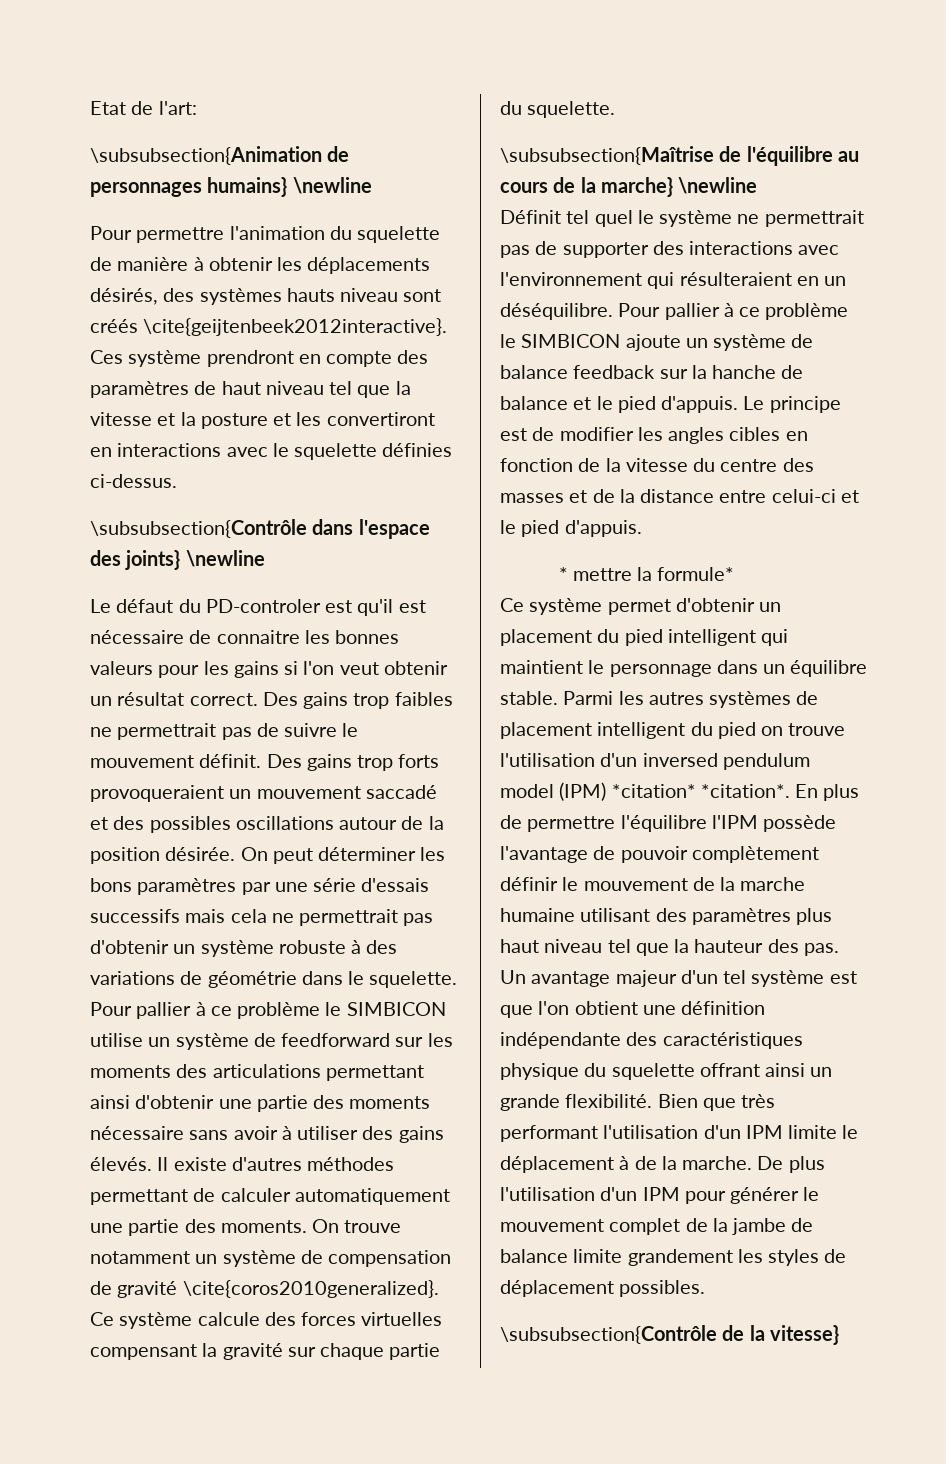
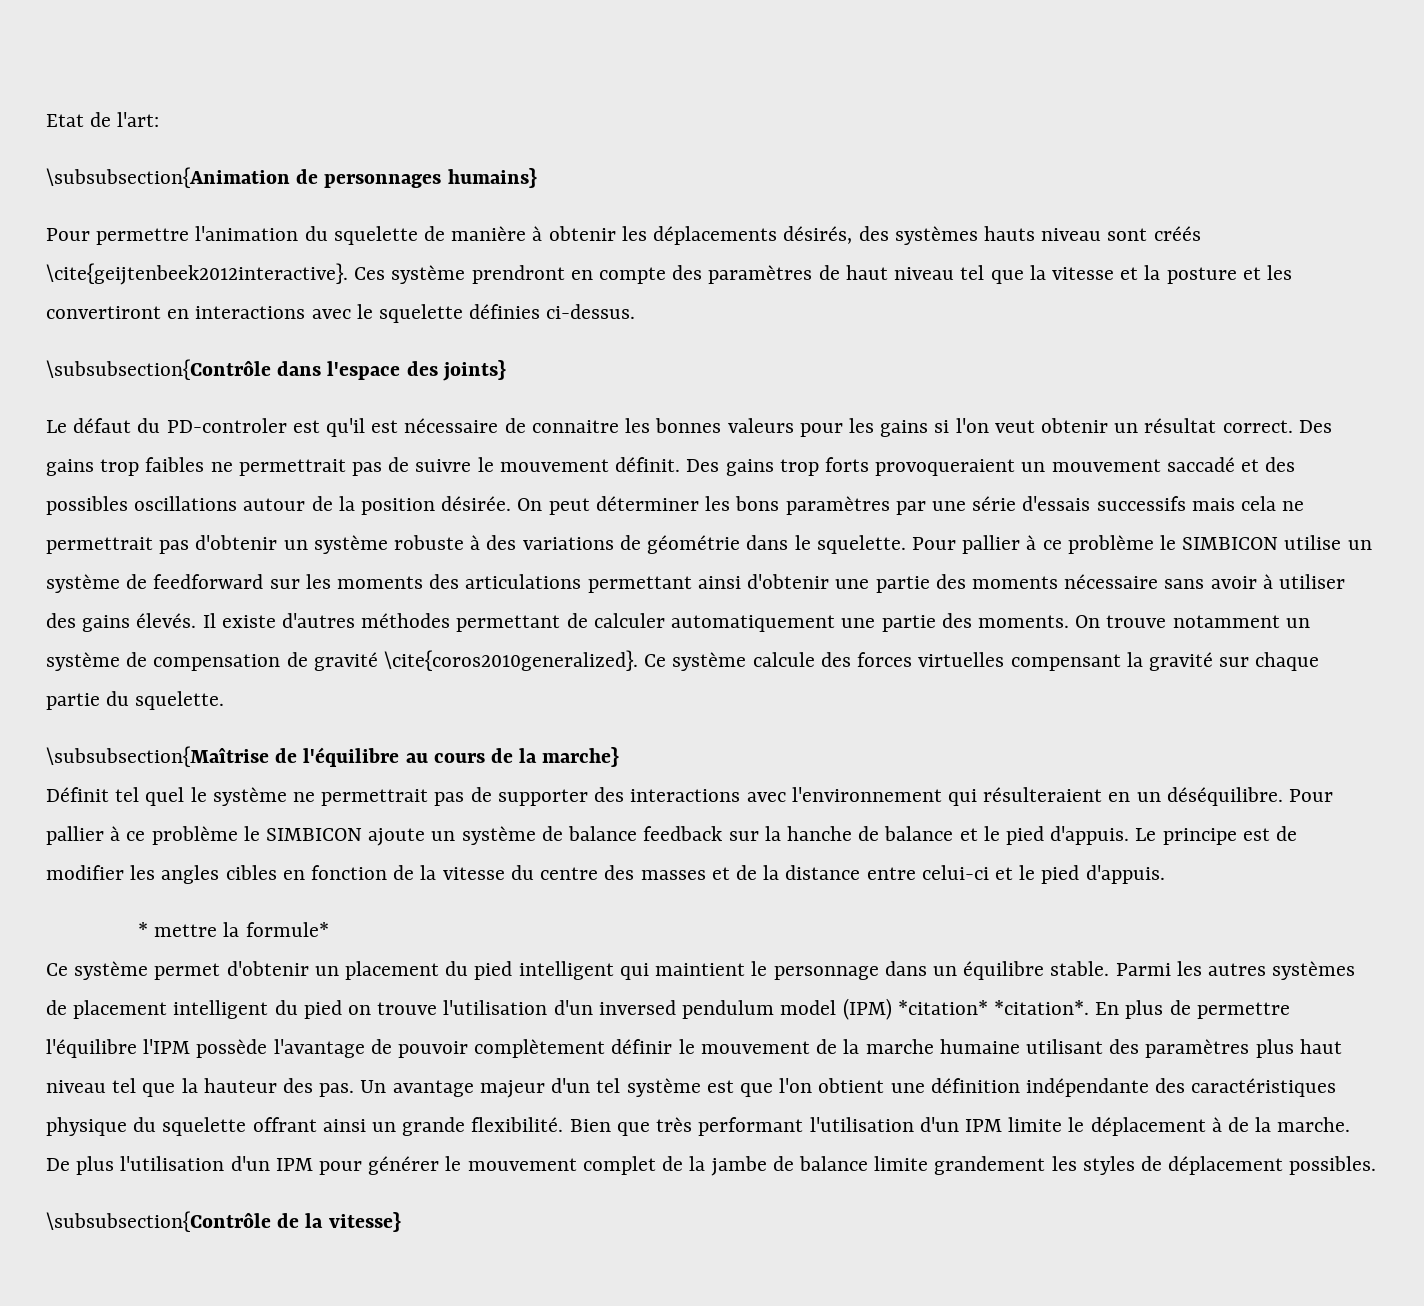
- \subsubsection{Animation de personnages humains} \newline
+ \subsubsection{Animation de personnages humains}
- \subsubsection{Contrôle dans l'espace des joints} \newline
+ \subsubsection{Contrôle dans l'espace des joints}
- \subsubsection{Maîtrise de l'équilibre au cours de la marche} \newline
+ \subsubsection{Maîtrise de l'équilibre au cours de la marche}

